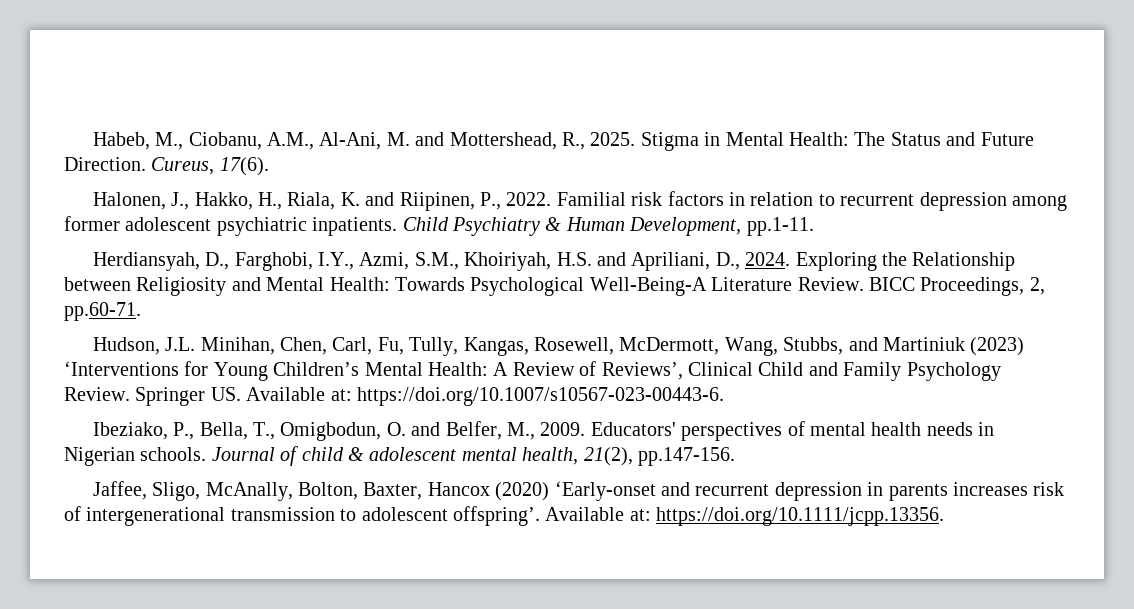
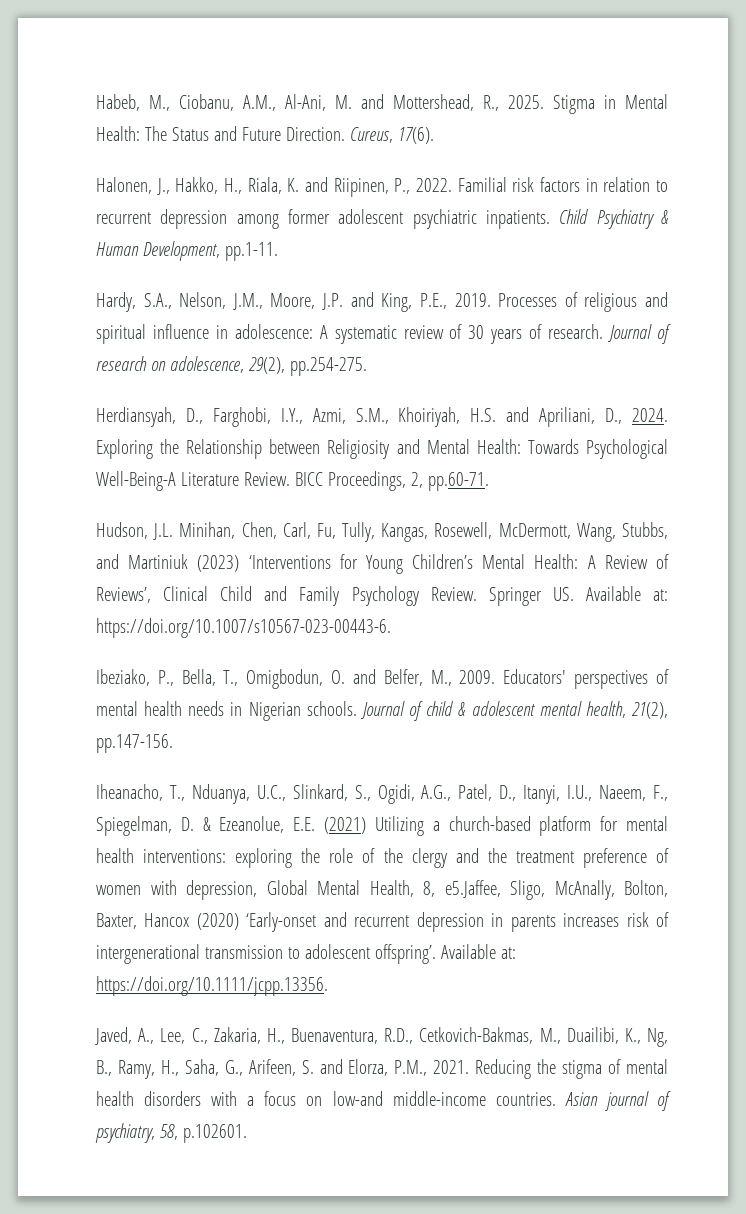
+ Hardy, S.A., Nelson, J.M., Moore, J.P. and King, P.E., 2019. Processes of religious and spiritual influence in adolescence: A systematic review of 30 years of research. Journal of research on adolescence, 29(2), pp.254-275.
- Jaffee, Sligo, McAnally, Bolton, Baxter, Hancox (2020) ‘Early-onset and recurrent depression in parents increases risk of intergenerational transmission to adolescent offspring’.
+ Iheanacho, T., Nduanya, U.C., Slinkard, S., Ogidi, A.G., Patel, D., Itanyi, I.U., Naeem, F., Spiegelman, D. & Ezeanolue, E.E. (2021) Utilizing a church-based platform for mental health interventions: exploring the role of the clergy and the treatment preference of women with depression, Global Mental Health, 8, e5.Jaffee, Sligo, McAnally, Bolton, Baxter, Hancox (2020) ‘Early-onset and recurrent depression in parents increases risk of intergenerational transmission to adolescent offspring’.
+ Javed, A., Lee, C., Zakaria, H., Buenaventura, R.D., Cetkovich-Bakmas, M., Duailibi, K., Ng, B., Ramy, H., Saha, G., Arifeen, S. and Elorza, P.M., 2021. Reducing the stigma of mental health disorders with a focus on low-and middle-income countries. Asian journal of psychiatry, 58, p.102601.

